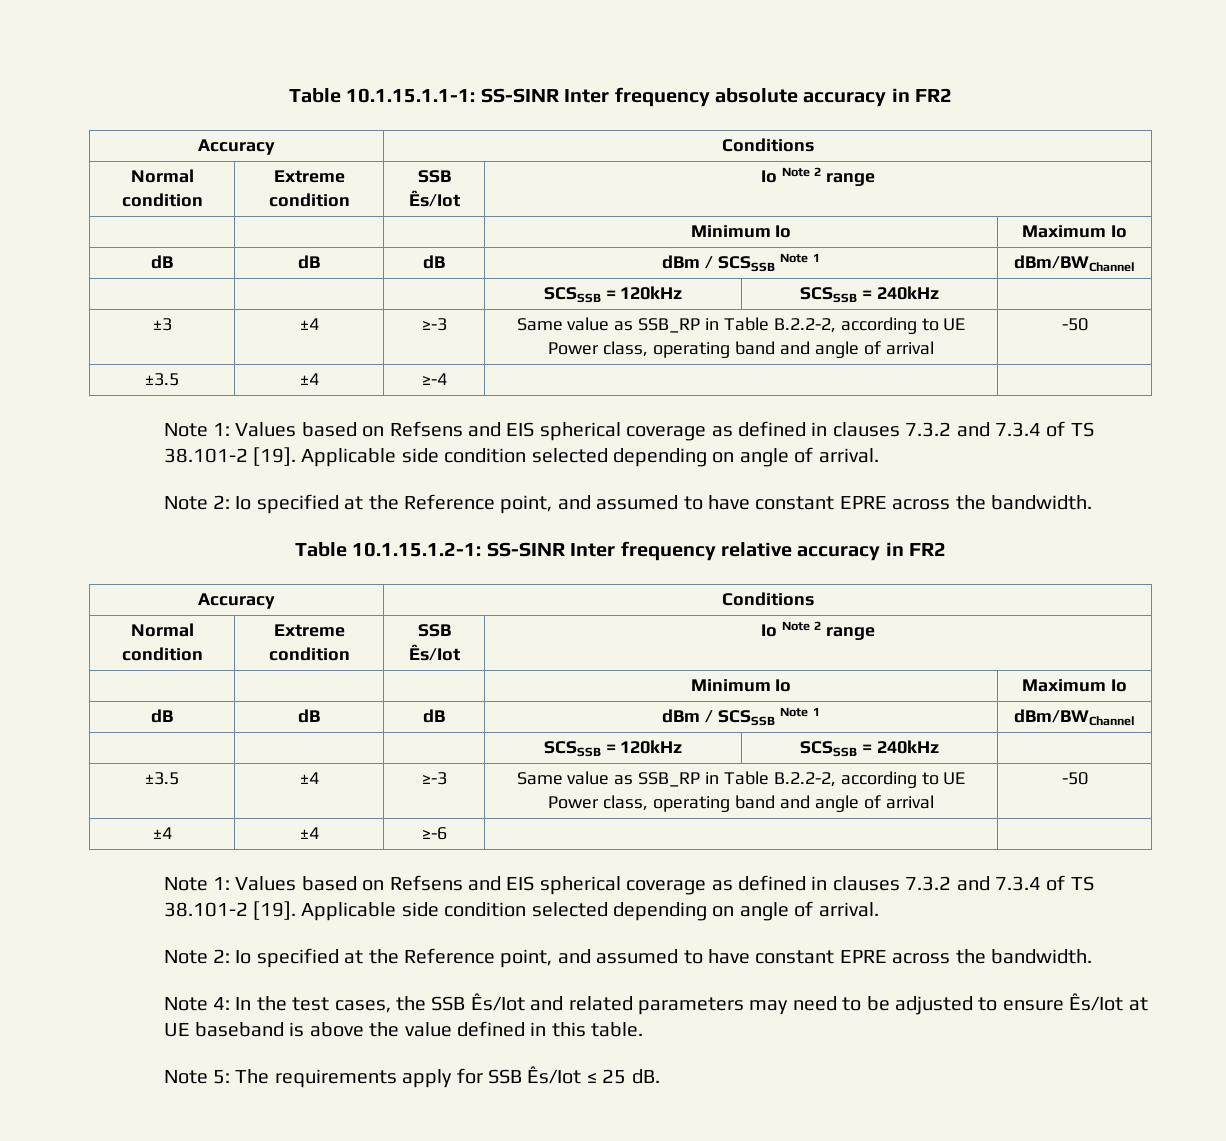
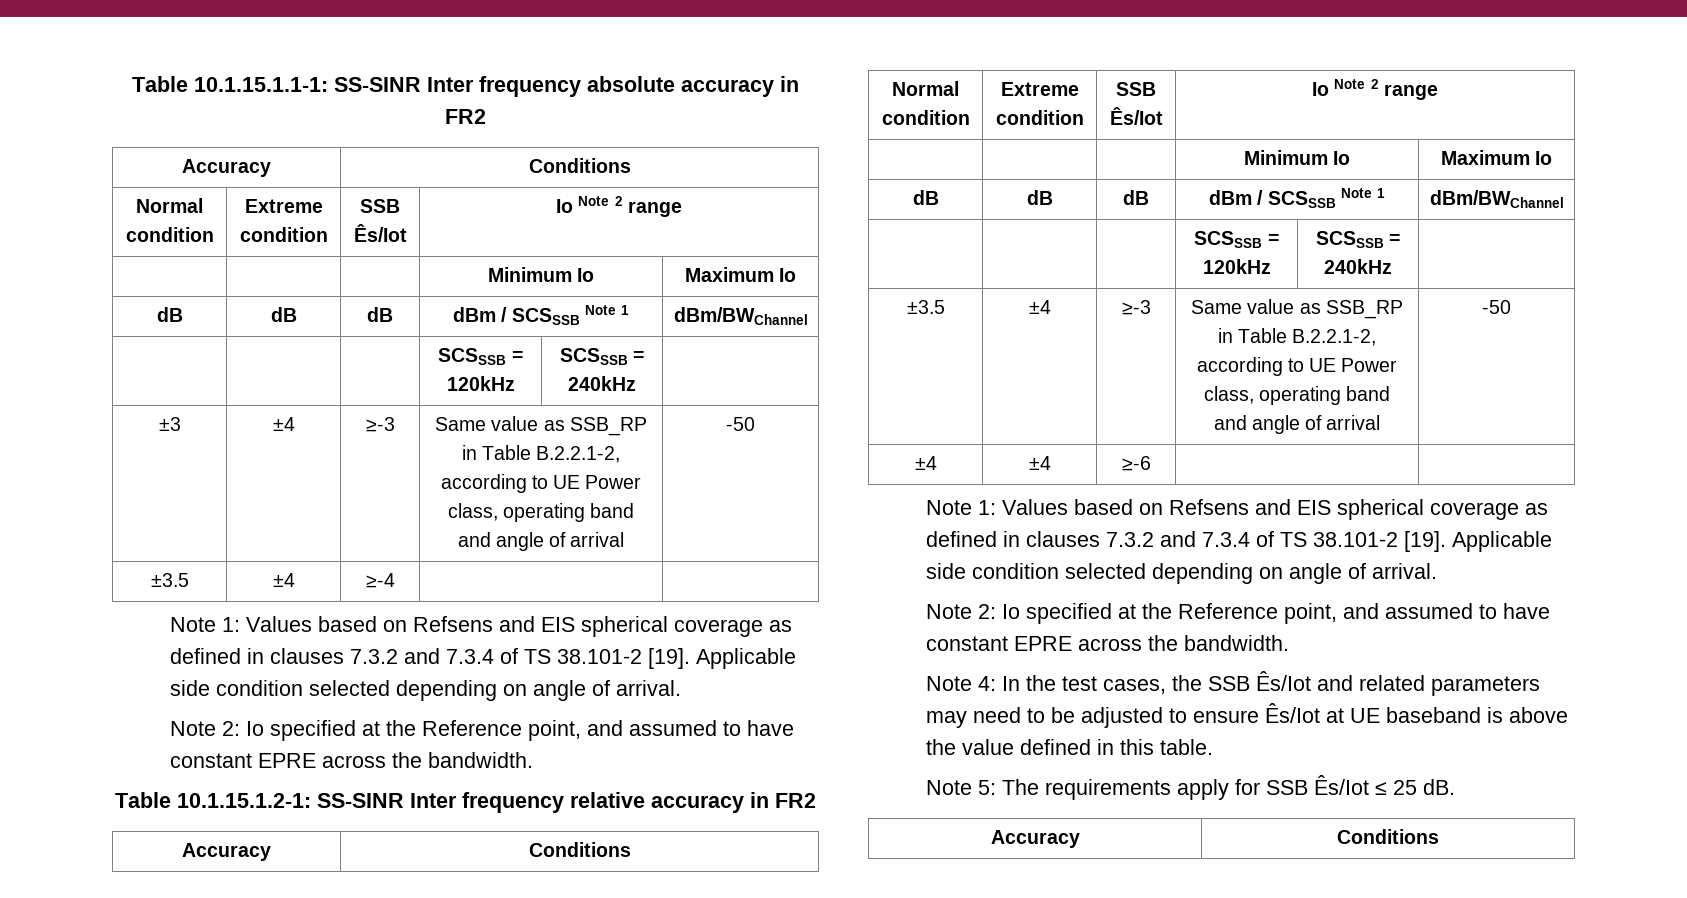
- ±3 | ±4 | ≥-3 | Same value as SSB_RP in Table B.2.2-2, according to UE Power class, operating band and angle of arrival | -50
+ ±3 | ±4 | ≥-3 | Same value as SSB_RP in Table B.2.2.1-2, according to UE Power class, operating band and angle of arrival | -50
- ±3.5 | ±4 | ≥-3 | Same value as SSB_RP in Table B.2.2-2, according to UE Power class, operating band and angle of arrival | -50
+ ±3.5 | ±4 | ≥-3 | Same value as SSB_RP in Table B.2.2.1-2, according to UE Power class, operating band and angle of arrival | -50
  Note 5: The requirements apply for SSB Ês/Iot ≤ 25 dB.
+ Accuracy | Conditions

